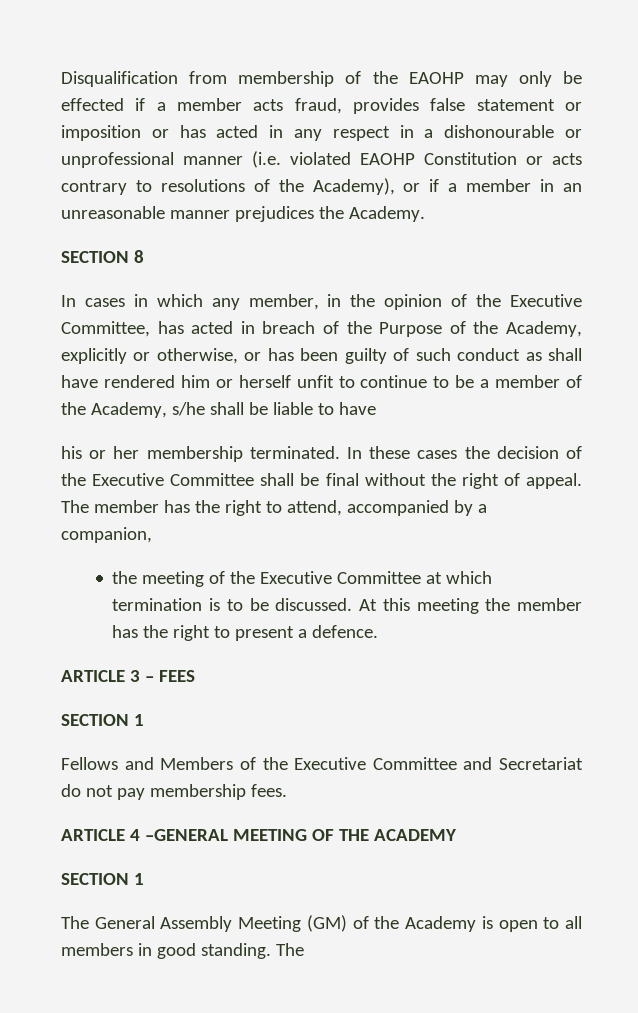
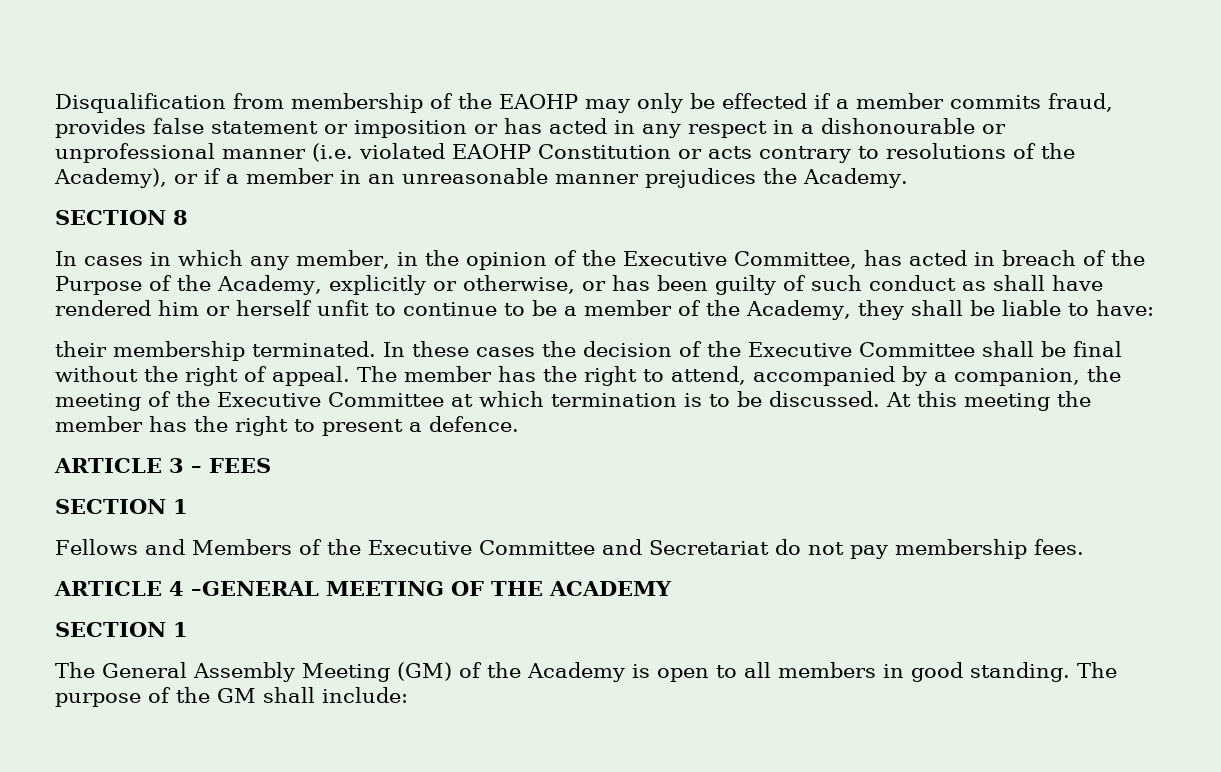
- Disqualification from membership of the EAOHP may only be effected if a member acts fraud, provides false statement or imposition or has acted in any respect in a dishonourable or unprofessional manner (i.e. violated EAOHP Constitution or acts contrary to resolutions of the Academy), or if a member in an unreasonable manner prejudices the Academy.
+ Disqualification from membership of the EAOHP may only be effected if a member commits fraud, provides false statement or imposition or has acted in any respect in a dishonourable or unprofessional manner (i.e. violated EAOHP Constitution or acts contrary to resolutions of the Academy), or if a member in an unreasonable manner prejudices the Academy.
- In cases in which any member, in the opinion of the Executive Committee, has acted in breach of the Purpose of the Academy, explicitly or otherwise, or has been guilty of such conduct as shall have rendered him or herself unfit to continue to be a member of the Academy, s/he shall be liable to have
- his or her membership terminated.
+ In cases in which any member, in the opinion of the Executive Committee, has acted in breach of the Purpose of the Academy, explicitly or otherwise, or has been guilty of such conduct as shall have rendered him or herself unfit to continue to be a member of the Academy, they shall be liable to have:
+ their membership terminated.
- The member has the right to attend, accompanied by a companion,
- the meeting of the Executive Committee at which termination is to be discussed.
+ The member has the right to attend, accompanied by a companion, the meeting of the Executive Committee at which termination is to be discussed.
- The General Assembly Meeting (GM) of the Academy is open to all members in good standing. The
+ The General Assembly Meeting (GM) of the Academy is open to all members in good standing. The purpose of the GM shall include:

